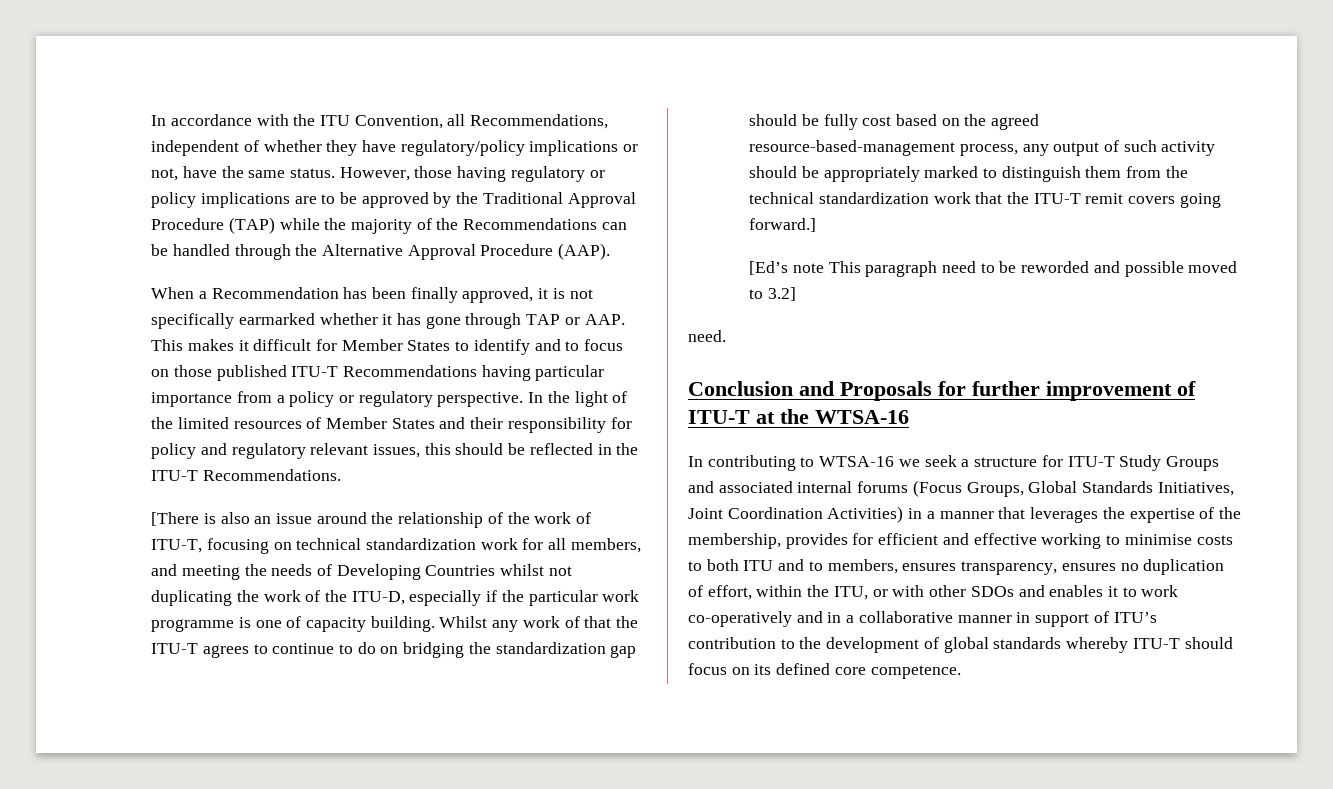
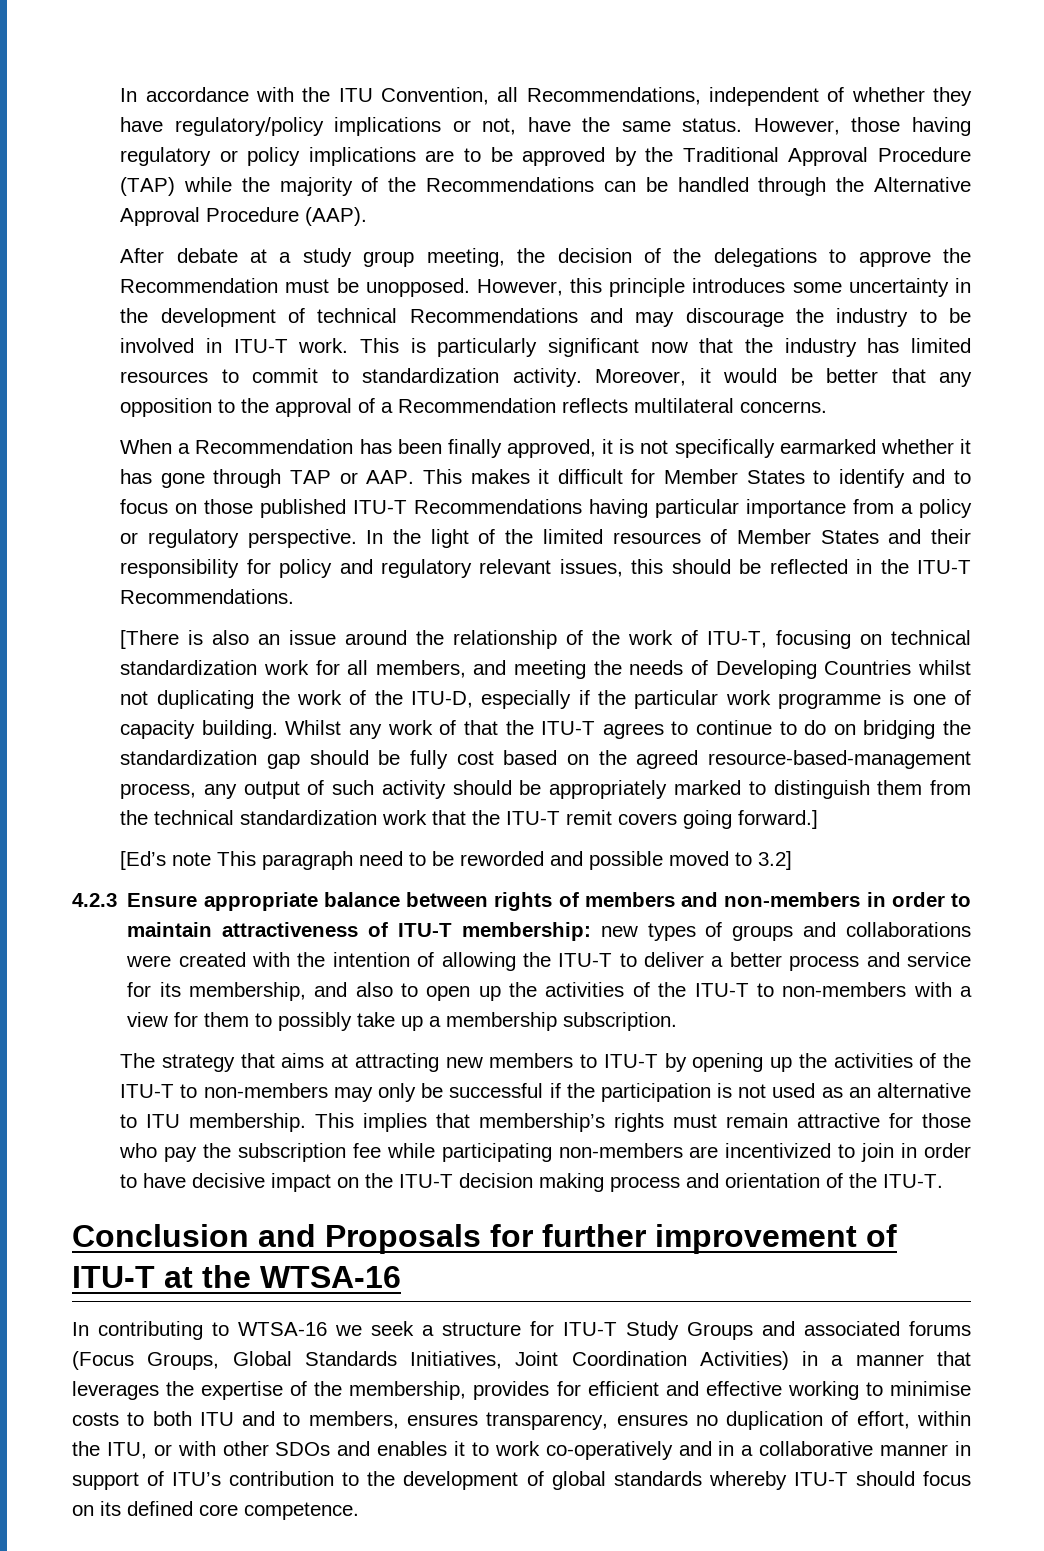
+ After debate at a study group meeting, the decision of the delegations to approve the Recommendation must be unopposed. However, this principle introduces some uncertainty in the development of technical Recommendations and may discourage the industry to be involved in ITU-T work. This is particularly significant now that the industry has limited resources to commit to standardization activity. Moreover, it would be better that any opposition to the approval of a Recommendation reflects multilateral concerns.
- need.
+ 4.2.3 Ensure appropriate balance between rights of members and non-members in order to maintain attractiveness of ITU-T membership: new types of groups and collaborations were created with the intention of allowing the ITU-T to deliver a better process and service for its membership, and also to open up the activities of the ITU-T to non-members with a view for them to possibly take up a membership subscription.
+ The strategy that aims at attracting new members to ITU-T by opening up the activities of the ITU-T to non-members may only be successful if the participation is not used as an alternative to ITU membership. This implies that membership’s rights must remain attractive for those who pay the subscription fee while participating non-members are incentivized to join in order to have decisive impact on the ITU-T decision making process and orientation of the ITU-T.
- In contributing to WTSA-16 we seek a structure for ITU-T Study Groups and associated internal forums (Focus Groups, Global Standards Initiatives, Joint Coordination Activities) in a manner that leverages the expertise of the membership, provides for efficient and effective working to minimise costs to both ITU and to members, ensures transparency, ensures no duplication of effort, within the ITU, or with other SDOs and enables it to work co-operatively and in a collaborative manner in support of ITU’s contribution to the development of global standards whereby ITU-T should focus on its defined core competence.
+ In contributing to WTSA-16 we seek a structure for ITU-T Study Groups and associated forums (Focus Groups, Global Standards Initiatives, Joint Coordination Activities) in a manner that leverages the expertise of the membership, provides for efficient and effective working to minimise costs to both ITU and to members, ensures transparency, ensures no duplication of effort, within the ITU, or with other SDOs and enables it to work co-operatively and in a collaborative manner in support of ITU’s contribution to the development of global standards whereby ITU-T should focus on its defined core competence.

